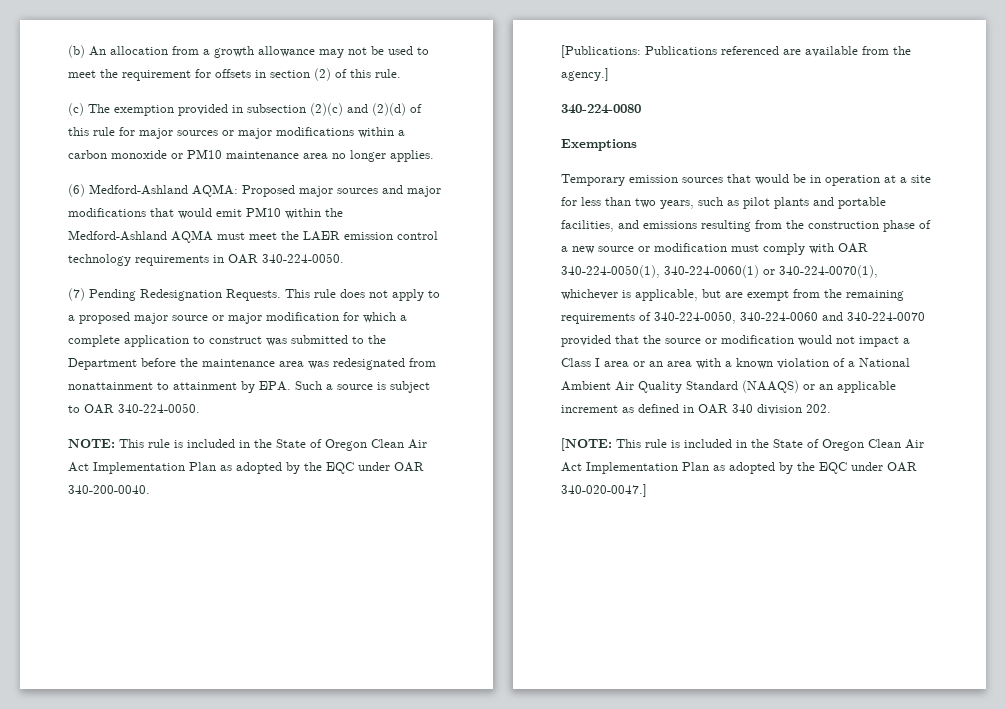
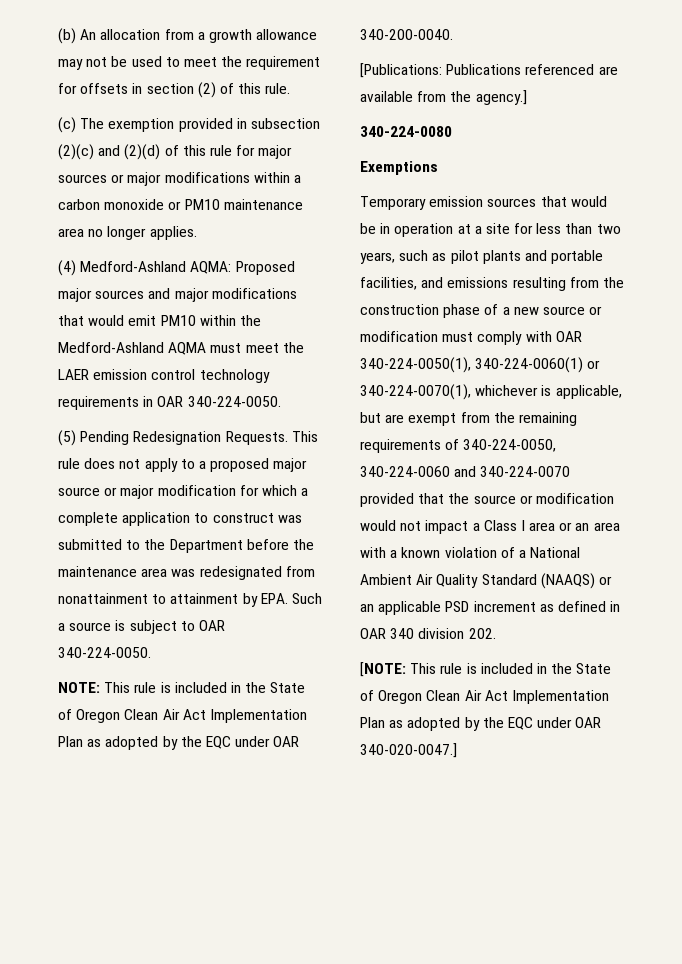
- (6) Medford-Ashland AQMA: Proposed major sources and major modifications that would emit PM10 within the Medford-Ashland AQMA must meet the LAER emission control technology requirements in OAR 340-224-0050.
+ (4) Medford-Ashland AQMA: Proposed major sources and major modifications that would emit PM10 within the Medford-Ashland AQMA must meet the LAER emission control technology requirements in OAR 340-224-0050.
- (7) Pending Redesignation Requests.
+ (5) Pending Redesignation Requests.
- Temporary emission sources that would be in operation at a site for less than two years, such as pilot plants and portable facilities, and emissions resulting from the construction phase of a new source or modification must comply with OAR 340-224-0050(1), 340-224-0060(1) or 340-224-0070(1), whichever is applicable, but are exempt from the remaining requirements of 340-224-0050, 340-224-0060 and 340-224-0070 provided that the source or modification would not impact a Class I area or an area with a known violation of a National Ambient Air Quality Standard (NAAQS) or an applicable increment as defined in OAR 340 division 202.
+ Temporary emission sources that would be in operation at a site for less than two years, such as pilot plants and portable facilities, and emissions resulting from the construction phase of a new source or modification must comply with OAR 340-224-0050(1), 340-224-0060(1) or 340-224-0070(1), whichever is applicable, but are exempt from the remaining requirements of 340-224-0050, 340-224-0060 and 340-224-0070 provided that the source or modification would not impact a Class I area or an area with a known violation of a National Ambient Air Quality Standard (NAAQS) or an applicable PSD increment as defined in OAR 340 division 202.

